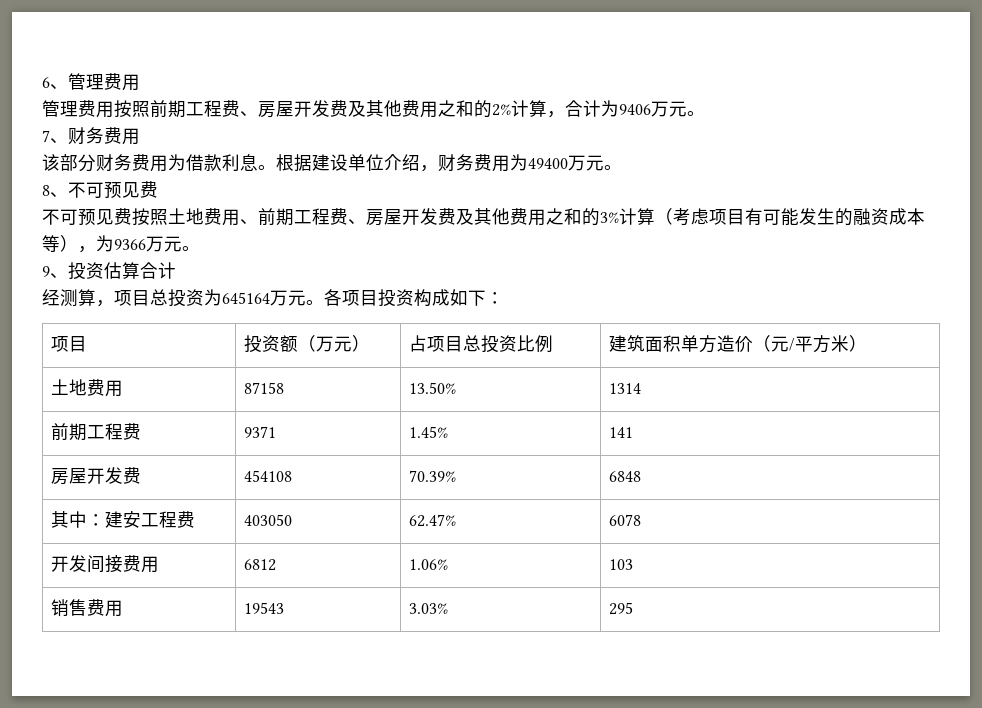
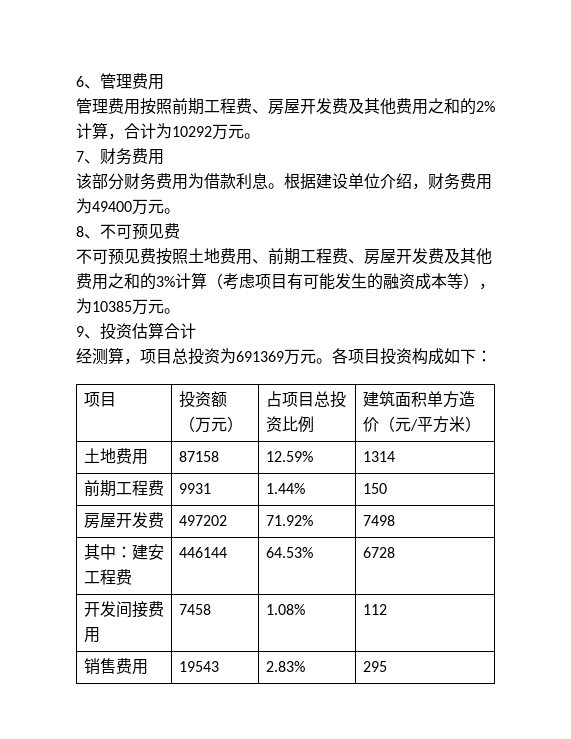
- 管理费用按照前期工程费、房屋开发费及其他费用之和的2%计算，合计为9406万元。
+ 管理费用按照前期工程费、房屋开发费及其他费用之和的2%计算，合计为10292万元。
- 不可预见费按照土地费用、前期工程费、房屋开发费及其他费用之和的3%计算（考虑项目有可能发生的融资成本等），为9366万元。
+ 不可预见费按照土地费用、前期工程费、房屋开发费及其他费用之和的3%计算（考虑项目有可能发生的融资成本等），为10385万元。
- 经测算，项目总投资为645164万元。
+ 经测算，项目总投资为691369万元。
- 土地费用 | 87158 | 13.50% | 1314
+ 土地费用 | 87158 | 12.59% | 1314
- 前期工程费 | 9371 | 1.45% | 141
+ 前期工程费 | 9931 | 1.44% | 150
- 房屋开发费 | 454108 | 70.39% | 6848
+ 房屋开发费 | 497202 | 71.92% | 7498
- 其中：建安工程费 | 403050 | 62.47% | 6078
+ 其中：建安工程费 | 446144 | 64.53% | 6728
- 开发间接费用 | 6812 | 1.06% | 103
+ 开发间接费用 | 7458 | 1.08% | 112
- 销售费用 | 19543 | 3.03% | 295
+ 销售费用 | 19543 | 2.83% | 295

